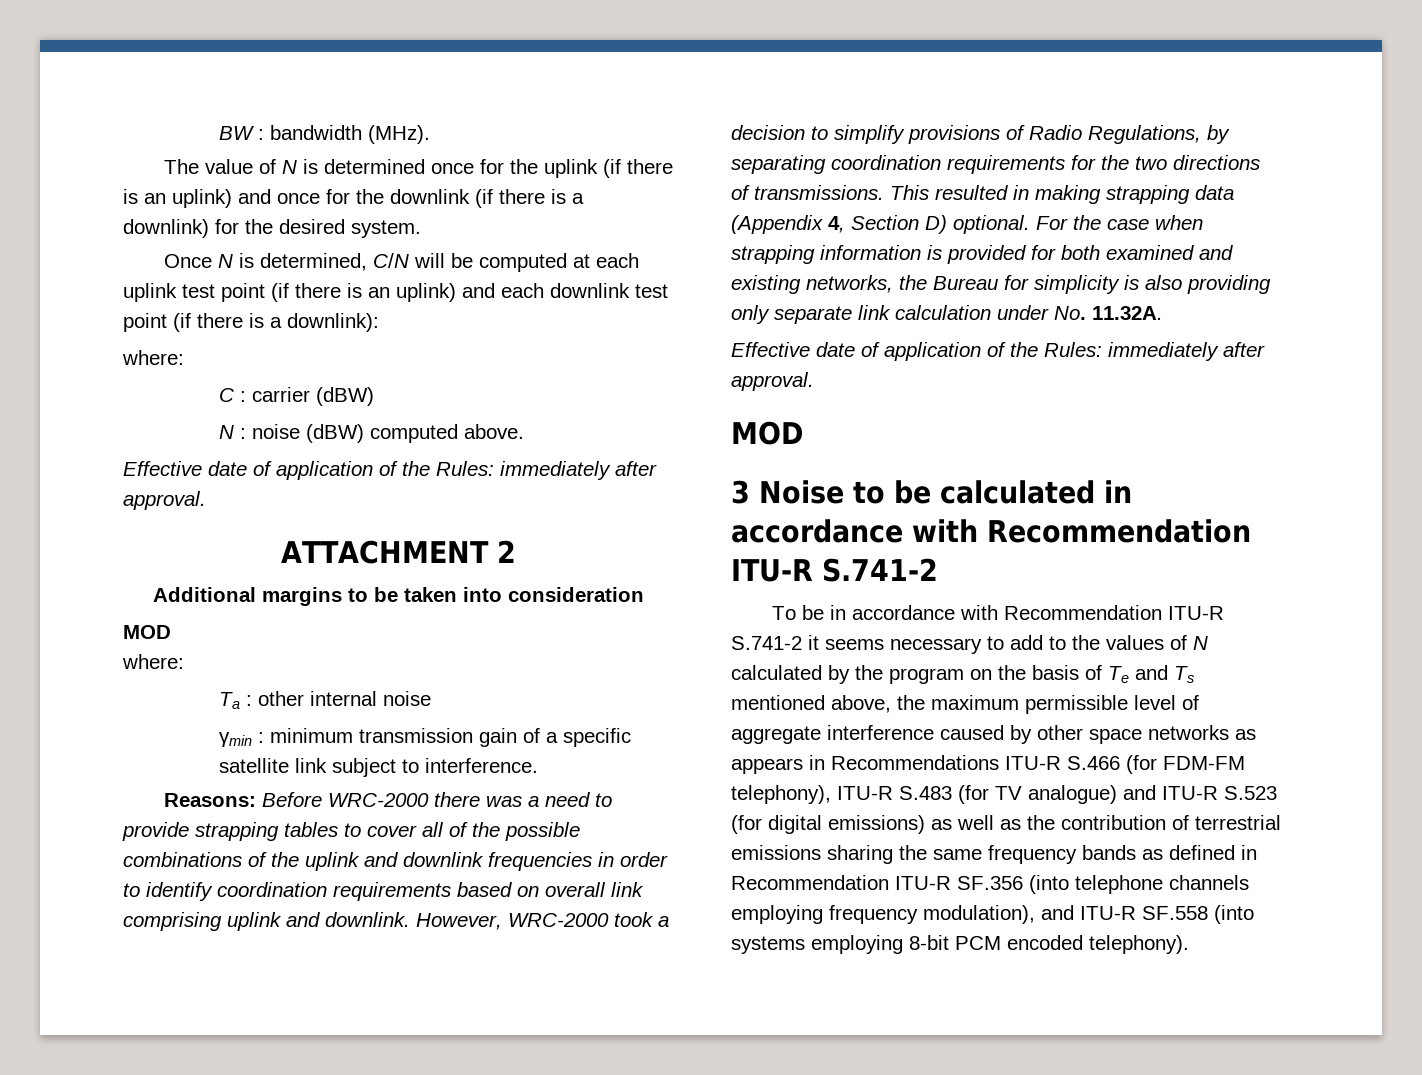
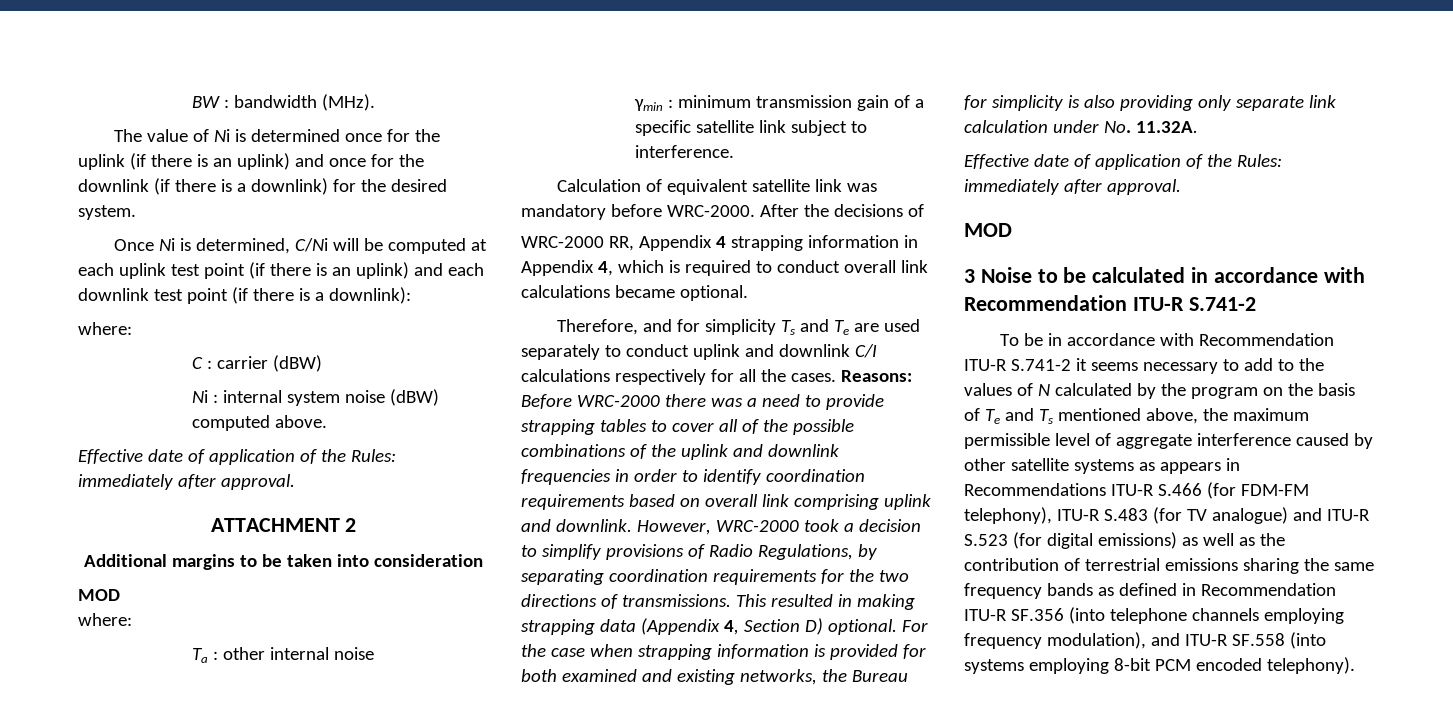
- The value of N is determined once for the uplink (if there is an uplink) and once for the downlink (if there is a downlink) for the desired system.
+ The value of Ni is determined once for the uplink (if there is an uplink) and once for the downlink (if there is a downlink) for the desired system.
- Once N is determined, C/N will be computed at each uplink test point (if there is an uplink) and each downlink test point (if there is a downlink):
+ Once Ni is determined, C/Ni will be computed at each uplink test point (if there is an uplink) and each downlink test point (if there is a downlink):
- N : noise (dBW) computed above.
+ Ni : internal system noise (dBW) computed above.
+ Calculation of equivalent satellite link was mandatory before WRC-2000. After the decisions of
+ WRC-2000 RR, Appendix 4 strapping information in Appendix 4, which is required to conduct overall link calculations became optional.
+ Therefore, and for simplicity Ts and Te are used separately to conduct uplink and downlink C/I calculations respectively for all the cases.
- To be in accordance with Recommendation ITU-R S.741-2 it seems necessary to add to the values of N calculated by the program on the basis of Te and Ts mentioned above, the maximum permissible level of aggregate interference caused by other space networks as appears in Recommendations ITU-R S.466 (for FDM-FM telephony), ITU-R S.483 (for TV analogue) and ITU-R S.523 (for digital emissions) as well as the contribution of terrestrial emissions sharing the same frequency bands as defined in Recommendation ITU-R SF.356 (into telephone channels employing frequency modulation), and ITU-R SF.558 (into systems employing 8-bit PCM encoded telephony).
+ To be in accordance with Recommendation ITU-R S.741-2 it seems necessary to add to the values of N calculated by the program on the basis of Te and Ts mentioned above, the maximum permissible level of aggregate interference caused by other satellite systems as appears in Recommendations ITU-R S.466 (for FDM-FM telephony), ITU-R S.483 (for TV analogue) and ITU-R S.523 (for digital emissions) as well as the contribution of terrestrial emissions sharing the same frequency bands as defined in Recommendation ITU-R SF.356 (into telephone channels employing frequency modulation), and ITU-R SF.558 (into systems employing 8-bit PCM encoded telephony).

